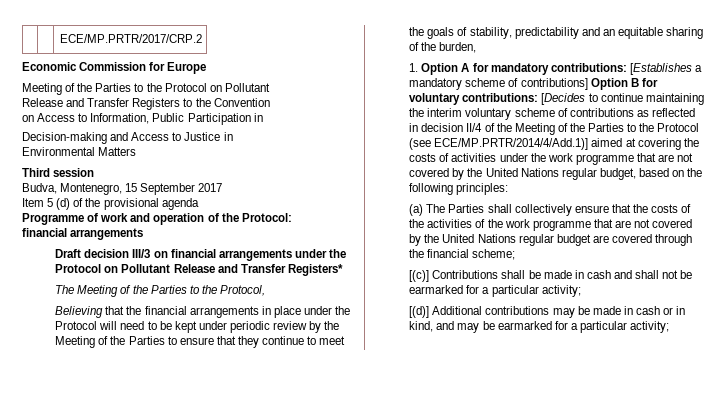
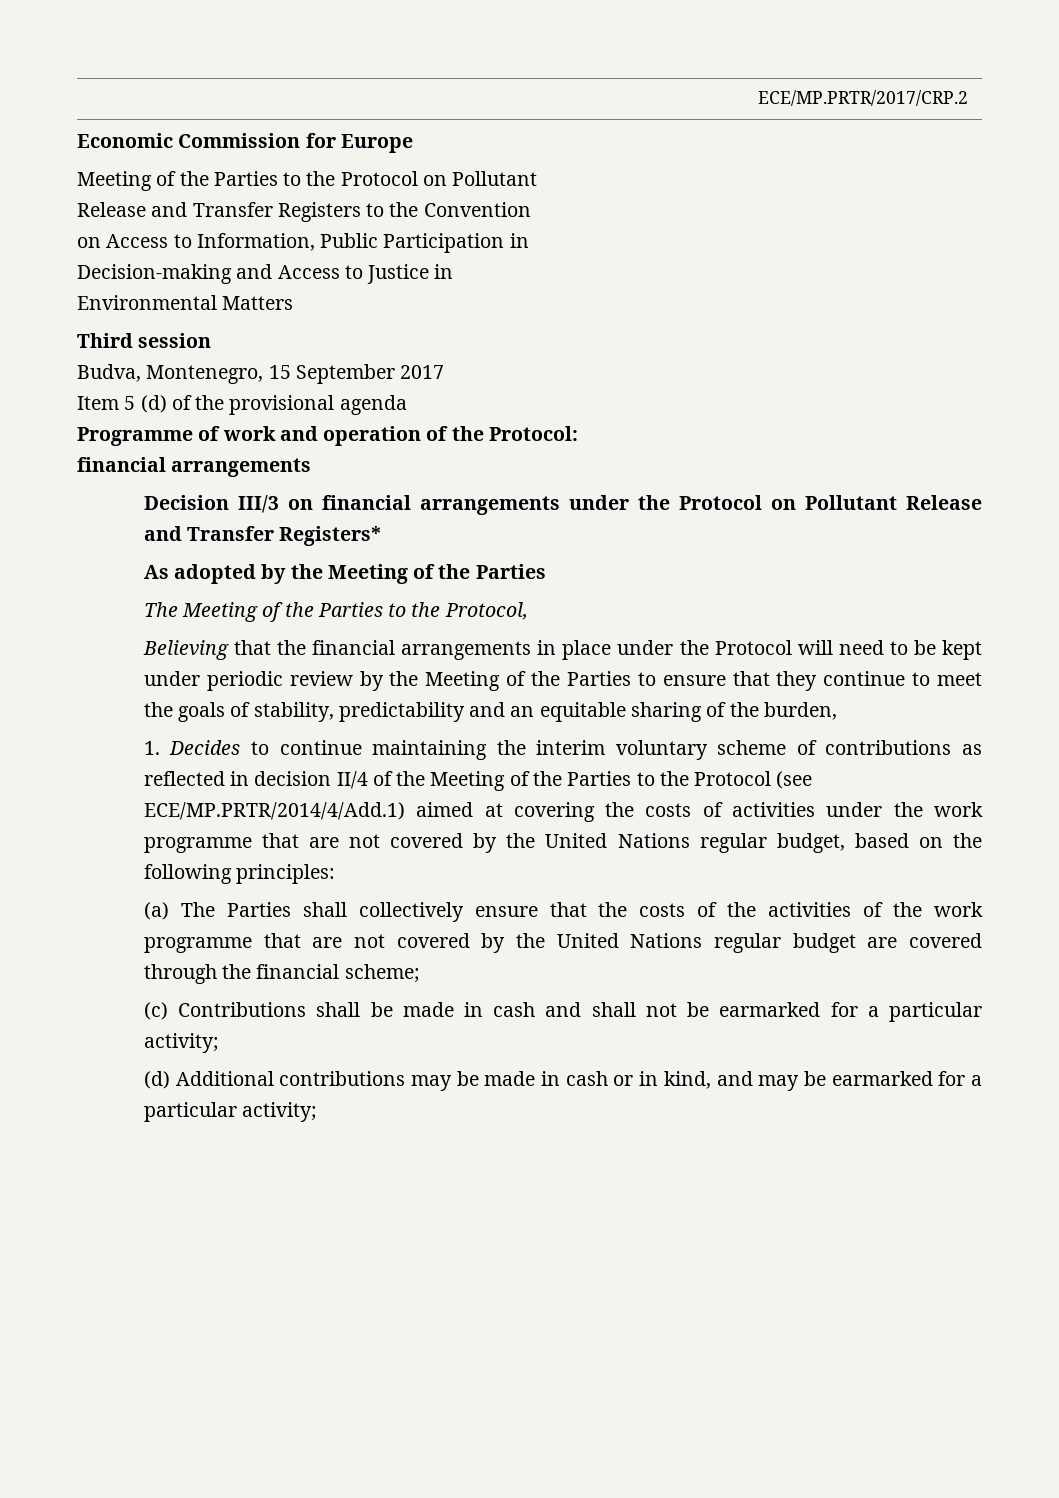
- Draft decision III/3 on financial arrangements under the Protocol on Pollutant Release and Transfer Registers*
+ Decision III/3 on financial arrangements under the Protocol on Pollutant Release and Transfer Registers*
+ As adopted by the Meeting of the Parties
- 1. Option A for mandatory contributions: [Establishes a mandatory scheme of contributions] Option B for voluntary contributions: [Decides to continue maintaining the interim voluntary scheme of contributions as reflected in decision II/4 of the Meeting of the Parties to the Protocol (see ECE/MP.PRTR/2014/4/Add.1)] aimed at covering the costs of activities under the work programme that are not covered by the United Nations regular budget, based on the following principles:
+ 1. Decides to continue maintaining the interim voluntary scheme of contributions as reflected in decision II/4 of the Meeting of the Parties to the Protocol (see ECE/MP.PRTR/2014/4/Add.1) aimed at covering the costs of activities under the work programme that are not covered by the United Nations regular budget, based on the following principles:
- [(c)] Contributions shall be made in cash and shall not be earmarked for a particular activity;
+ (c) Contributions shall be made in cash and shall not be earmarked for a particular activity;
- [(d)] Additional contributions may be made in cash or in kind, and may be earmarked for a particular activity;
+ (d) Additional contributions may be made in cash or in kind, and may be earmarked for a particular activity;

